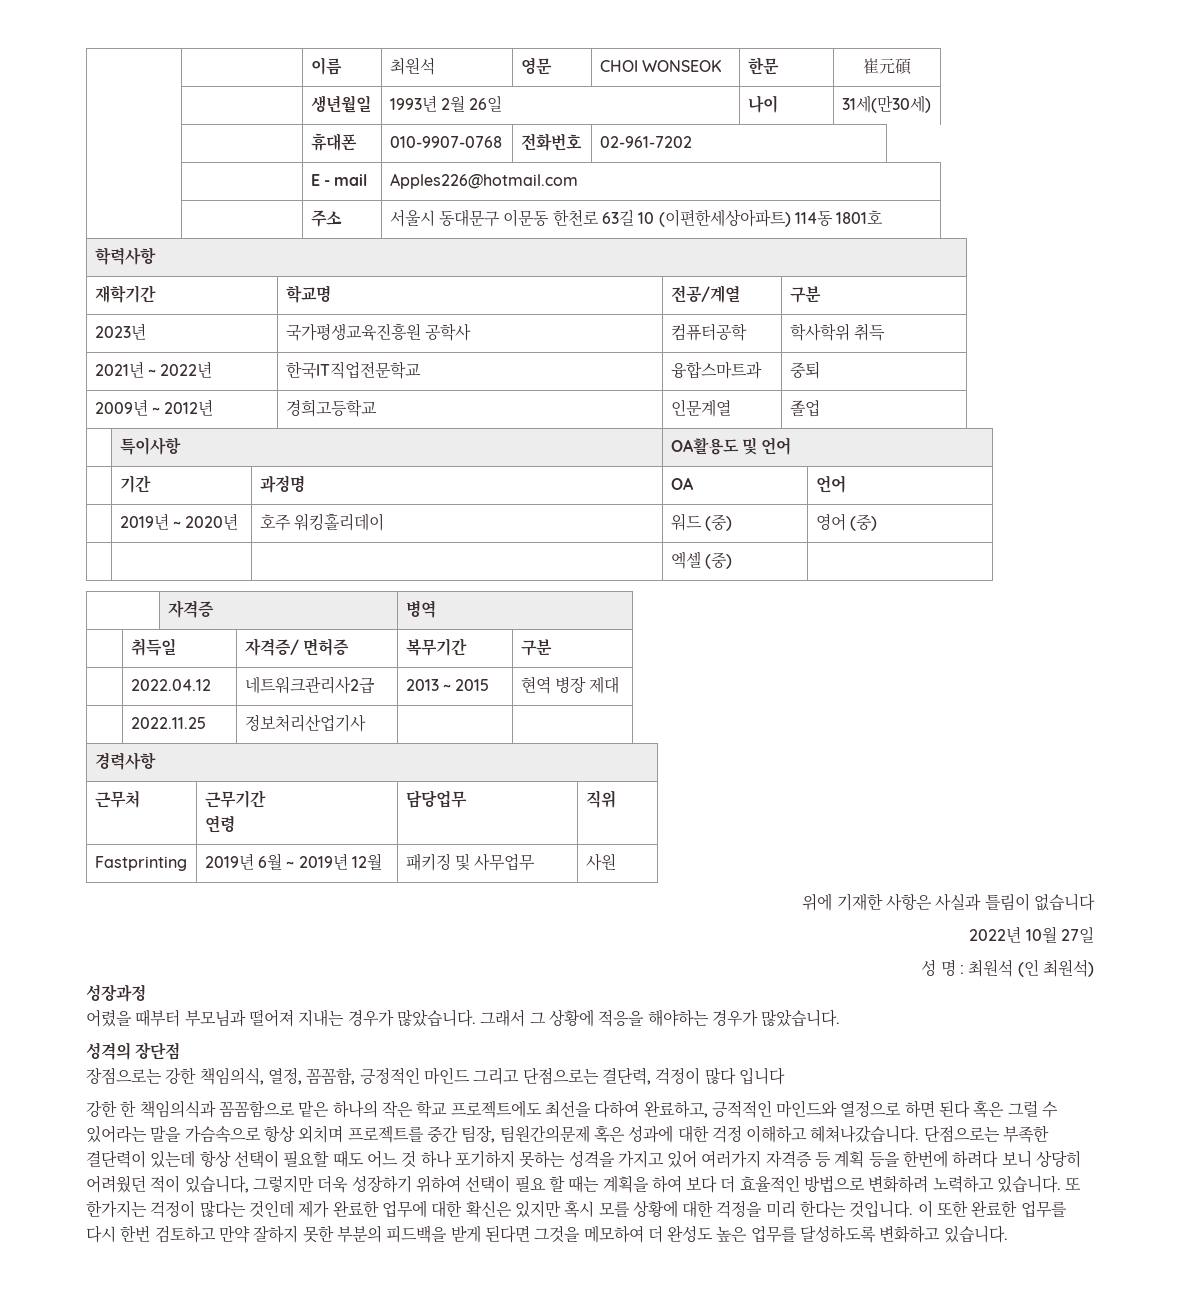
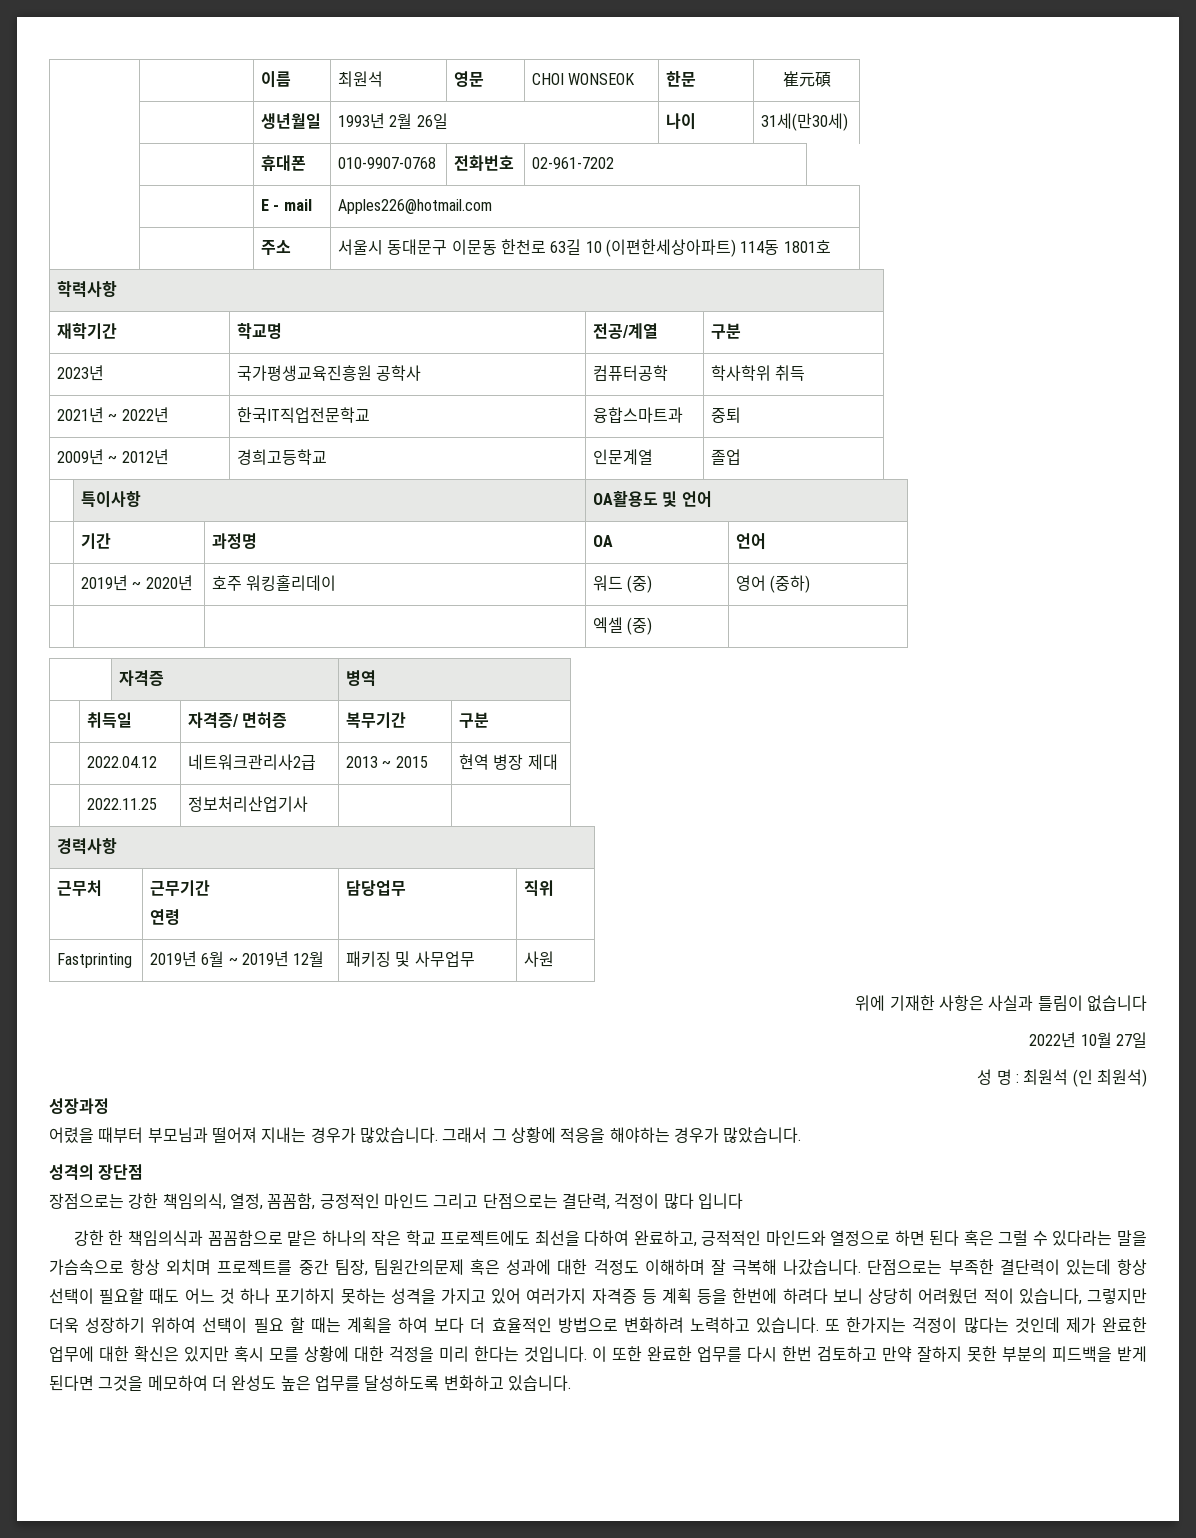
- | 2019년 ~ 2020년 | 호주 워킹홀리데이 | 워드 (중) | 영어 (중)
+ | 2019년 ~ 2020년 | 호주 워킹홀리데이 | 워드 (중) | 영어 (중하)
- 강한 한 책임의식과 꼼꼼함으로 맡은 하나의 작은 학교 프로젝트에도 최선을 다하여 완료하고, 긍적적인 마인드와 열정으로 하면 된다 혹은 그럴 수 있어라는 말을 가슴속으로 항상 외치며 프로젝트를 중간 팀장, 팀원간의문제 혹은 성과에 대한 걱정 이해하고 헤쳐나갔습니다.
+ 강한 한 책임의식과 꼼꼼함으로 맡은 하나의 작은 학교 프로젝트에도 최선을 다하여 완료하고, 긍적적인 마인드와 열정으로 하면 된다 혹은 그럴 수 있다라는 말을 가슴속으로 항상 외치며 프로젝트를 중간 팀장, 팀원간의문제 혹은 성과에 대한 걱정도 이해하며 잘 극복해 나갔습니다.

